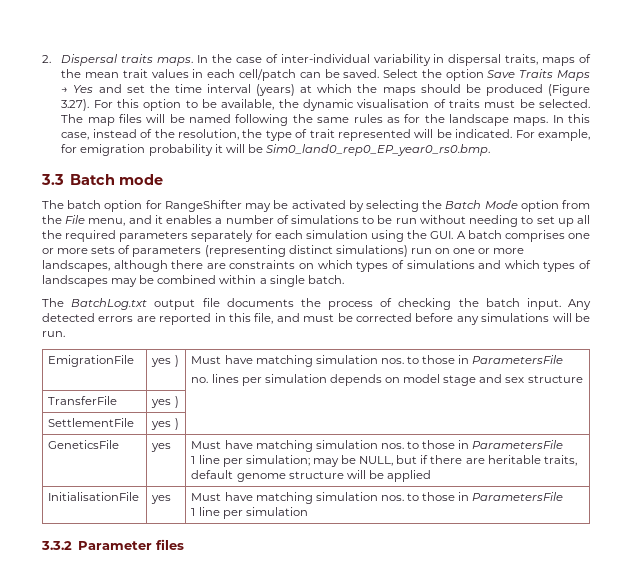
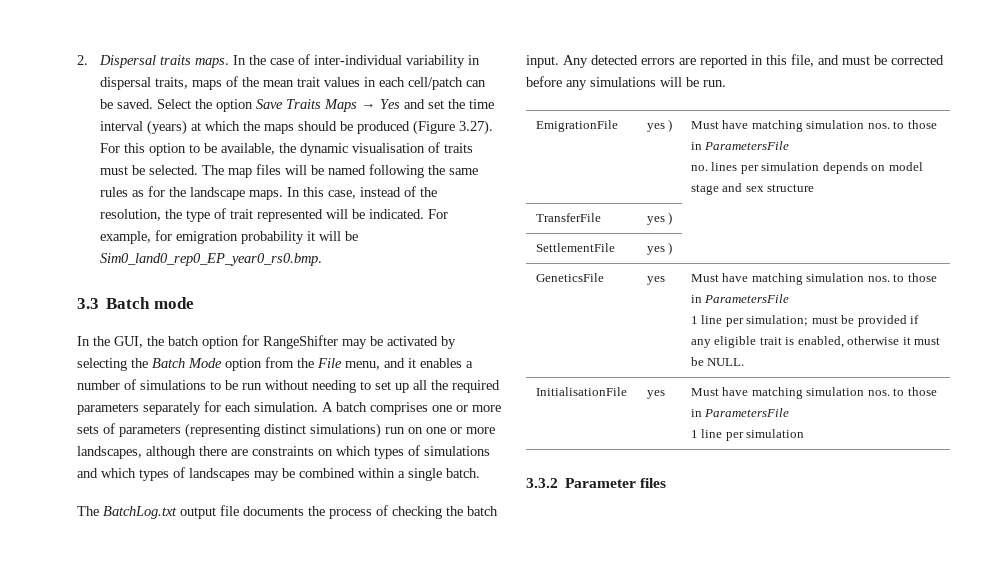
- The batch option for RangeShifter may be activated by selecting the Batch Mode option from the File menu, and it enables a number of simulations to be run without needing to set up all the required parameters separately for each simulation using the GUI. A batch comprises one or more sets of parameters (representing distinct simulations) run on one or more landscapes, although there are constraints on which types of simulations and which types of landscapes may be combined within a single batch.
+ In the GUI, the batch option for RangeShifter may be activated by selecting the Batch Mode option from the File menu, and it enables a number of simulations to be run without needing to set up all the required parameters separately for each simulation. A batch comprises one or more sets of parameters (representing distinct simulations) run on one or more landscapes, although there are constraints on which types of simulations and which types of landscapes may be combined within a single batch.
  GeneticsFile | yes | Must have matching simulation nos. to those in ParametersFile
- 1 line per simulation; may be NULL, but if there are heritable traits, default genome structure will be applied
+ 1 line per simulation; must be provided if any eligible trait is enabled, otherwise it must be NULL.

